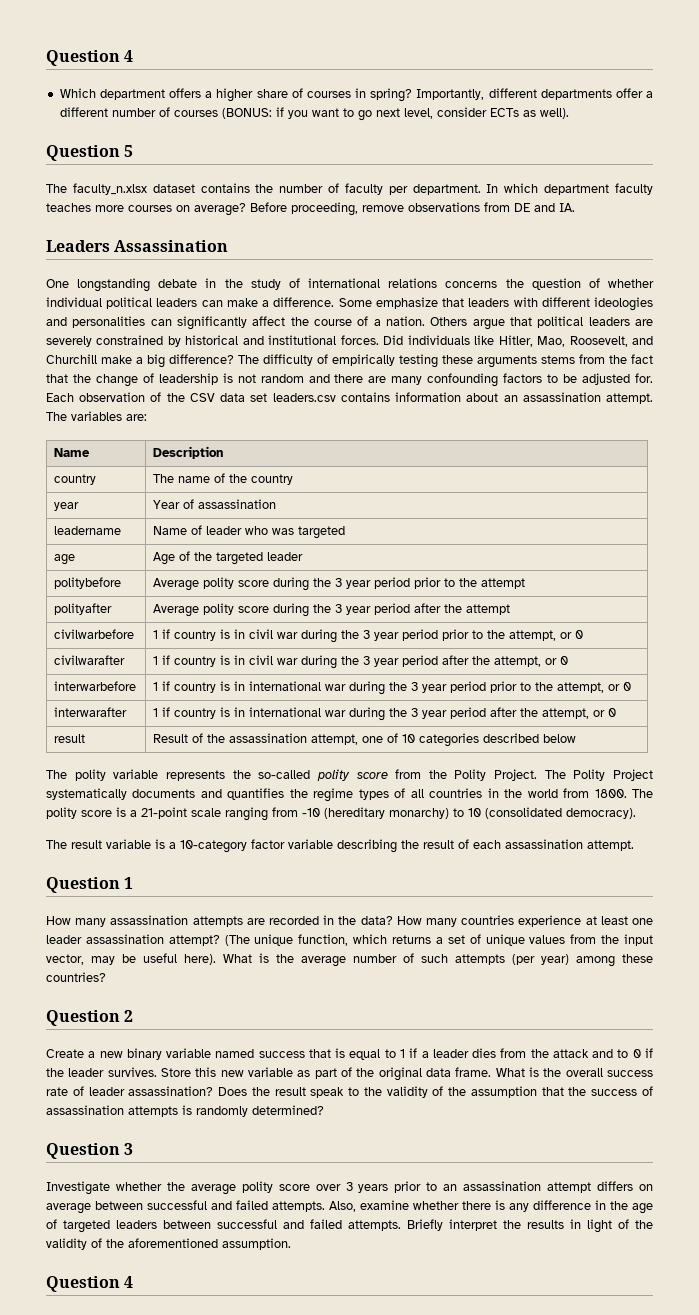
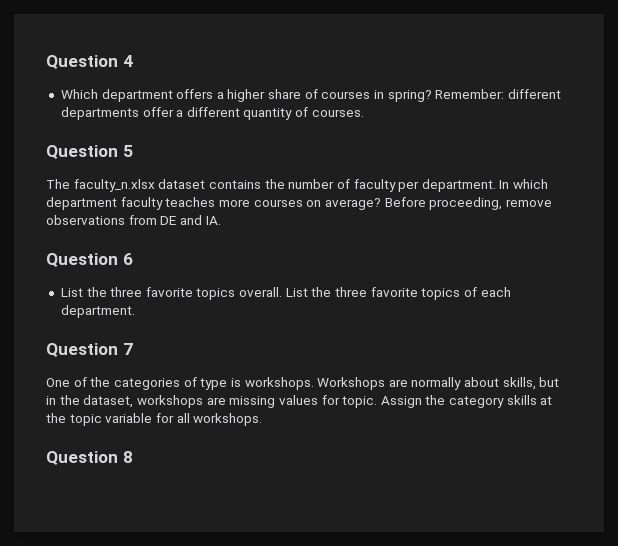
- Importantly, different departments offer a different number of courses (BONUS: if you want to go next level, consider ECTs as well).
+ Remember: different departments offer a different quantity of courses.
- Leaders Assassination
- One longstanding debate in the study of international relations concerns the question of whether individual political leaders can make a difference. Some emphasize that leaders with different ideologies and personalities can significantly affect the course of a nation. Others argue that political leaders are severely constrained by historical and institutional forces. Did individuals like Hitler, Mao, Roosevelt, and Churchill make a big difference? The difficulty of empirically testing these arguments stems from the fact that the change of leadership is not random and there are many confounding factors to be adjusted for. Each observation of the CSV data set leaders.csv contains information about an assassination attempt. The variables are:
- Name | Description
- country | The name of the country
- year | Year of assassination
- leadername | Name of leader who was targeted
- age | Age of the targeted leader
- politybefore | Average polity score during the 3 year period prior to the attempt
- polityafter | Average polity score during the 3 year period after the attempt
- civilwarbefore | 1 if country is in civil war during the 3 year period prior to the attempt, or 0
- civilwarafter | 1 if country is in civil war during the 3 year period after the attempt, or 0
- interwarbefore | 1 if country is in international war during the 3 year period prior to the attempt, or 0
- interwarafter | 1 if country is in international war during the 3 year period after the attempt, or 0
- result | Result of the assassination attempt, one of 10 categories described below
- The polity variable represents the so-called polity score from the Polity Project. The Polity Project systematically documents and quantifies the regime types of all countries in the world from 1800. The polity score is a 21-point scale ranging from -10 (hereditary monarchy) to 10 (consolidated democracy).
- The result variable is a 10-category factor variable describing the result of each assassination attempt.
- Question 1
- How many assassination attempts are recorded in the data? How many countries experience at least one leader assassination attempt? (The unique function, which returns a set of unique values from the input vector, may be useful here). What is the average number of such attempts (per year) among these countries?
- Question 2
- Create a new binary variable named success that is equal to 1 if a leader dies from the attack and to 0 if the leader survives. Store this new variable as part of the original data frame. What is the overall success rate of leader assassination? Does the result speak to the validity of the assumption that the success of assassination attempts is randomly determined?
- Question 3
- Investigate whether the average polity score over 3 years prior to an assassination attempt differs on average between successful and failed attempts. Also, examine whether there is any difference in the age of targeted leaders between successful and failed attempts. Briefly interpret the results in light of the validity of the aforementioned assumption.
- Question 4
+ Question 6
+ List the three favorite topics overall. List the three favorite topics of each department.
+ Question 7
+ One of the categories of type is workshops. Workshops are normally about skills, but in the dataset, workshops are missing values for topic. Assign the category skills at the topic variable for all workshops.
+ Question 8

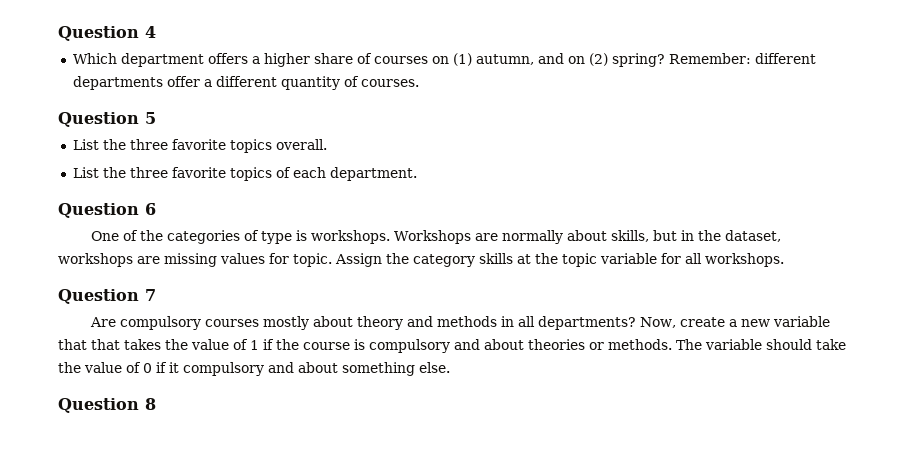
- Which department offers a higher share of courses in spring?
+ Which department offers a higher share of courses on (1) autumn, and on (2) spring?
- The faculty_n.xlsx dataset contains the number of faculty per department. In which department faculty teaches more courses on average? Before proceeding, remove observations from DE and IA.
- Question 6
- List the three favorite topics overall. List the three favorite topics of each department.
+ List the three favorite topics overall.
+ List the three favorite topics of each department.
- Question 7
+ Question 6
+ Question 7
+ Are compulsory courses mostly about theory and methods in all departments? Now, create a new variable that that takes the value of 1 if the course is compulsory and about theories or methods. The variable should take the value of 0 if it compulsory and about something else.

